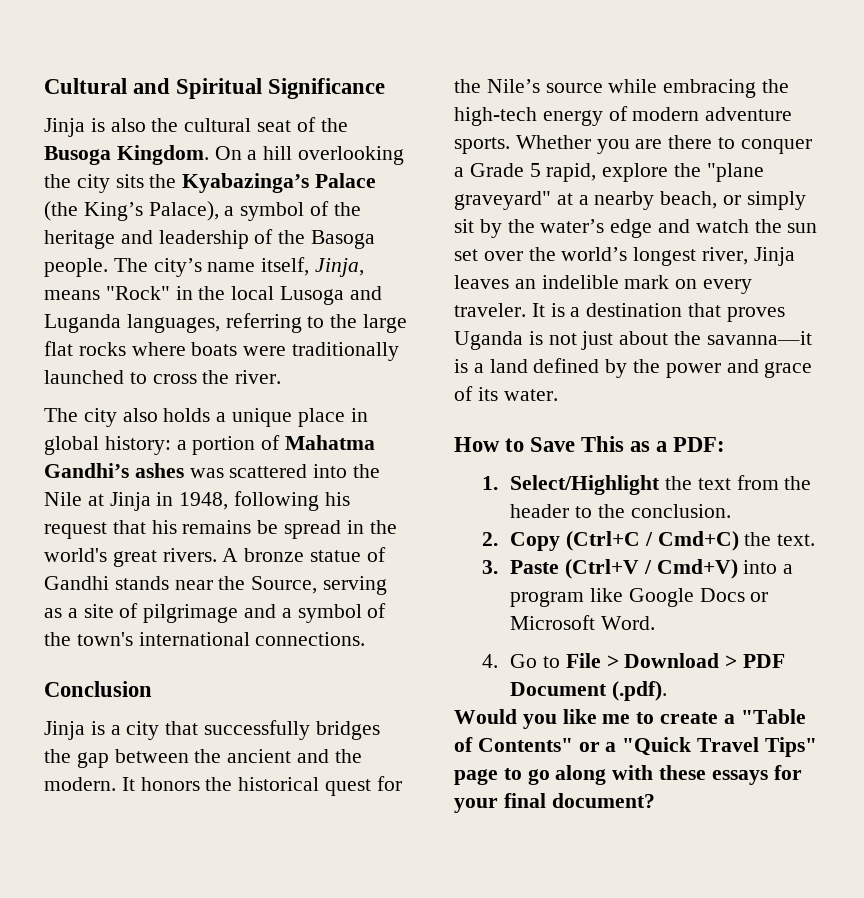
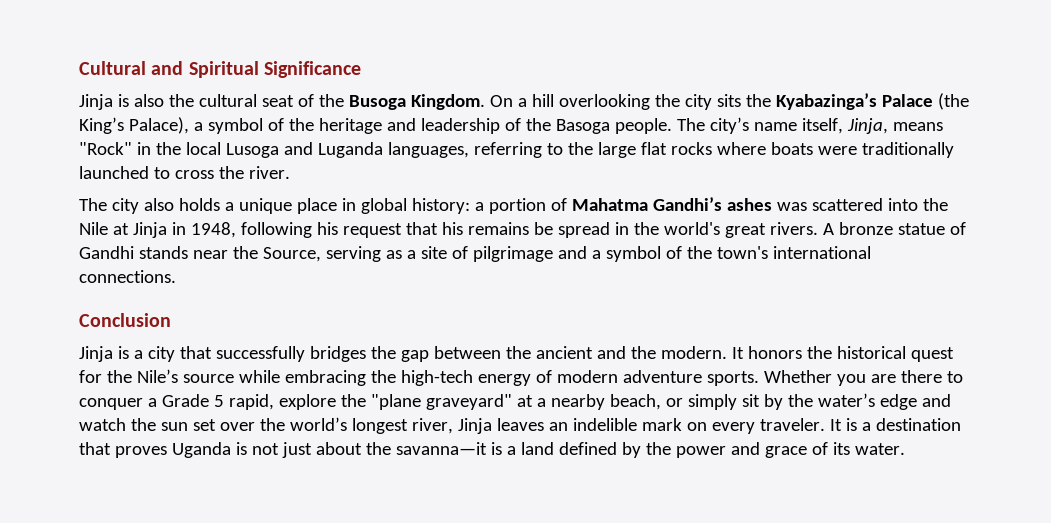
- How to Save This as a PDF:
- 1. Select/Highlight the text from the header to the conclusion.
- 2. Copy (Ctrl+C / Cmd+C) the text.
- 3. Paste (Ctrl+V / Cmd+V) into a program like Google Docs or Microsoft Word.
- 4. Go to File > Download > PDF Document (.pdf).
- Would you like me to create a "Table of Contents" or a "Quick Travel Tips" page to go along with these essays for your final document?

